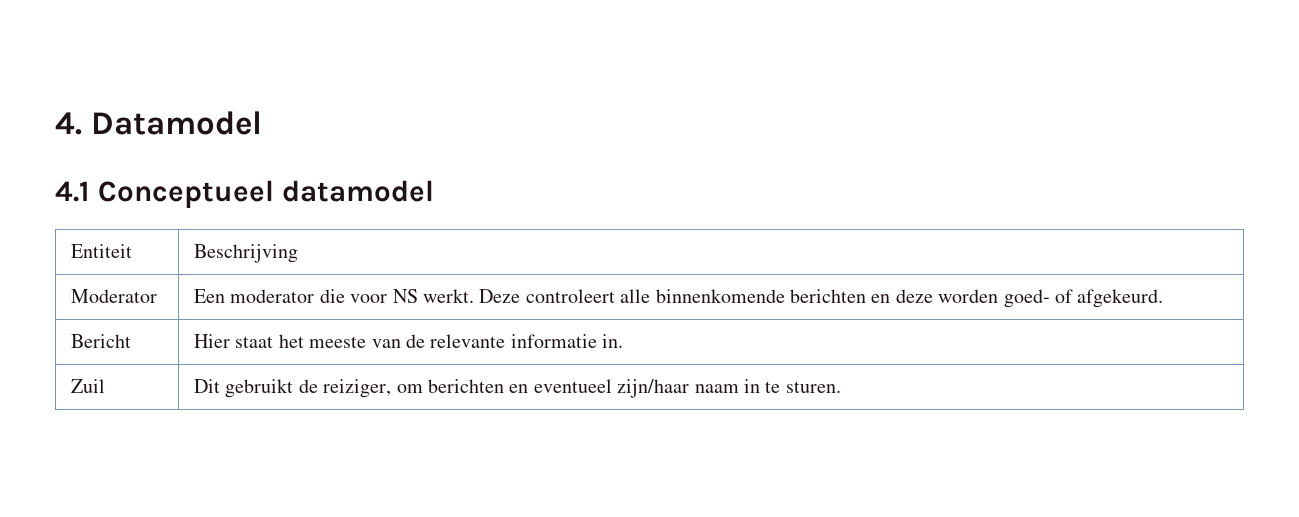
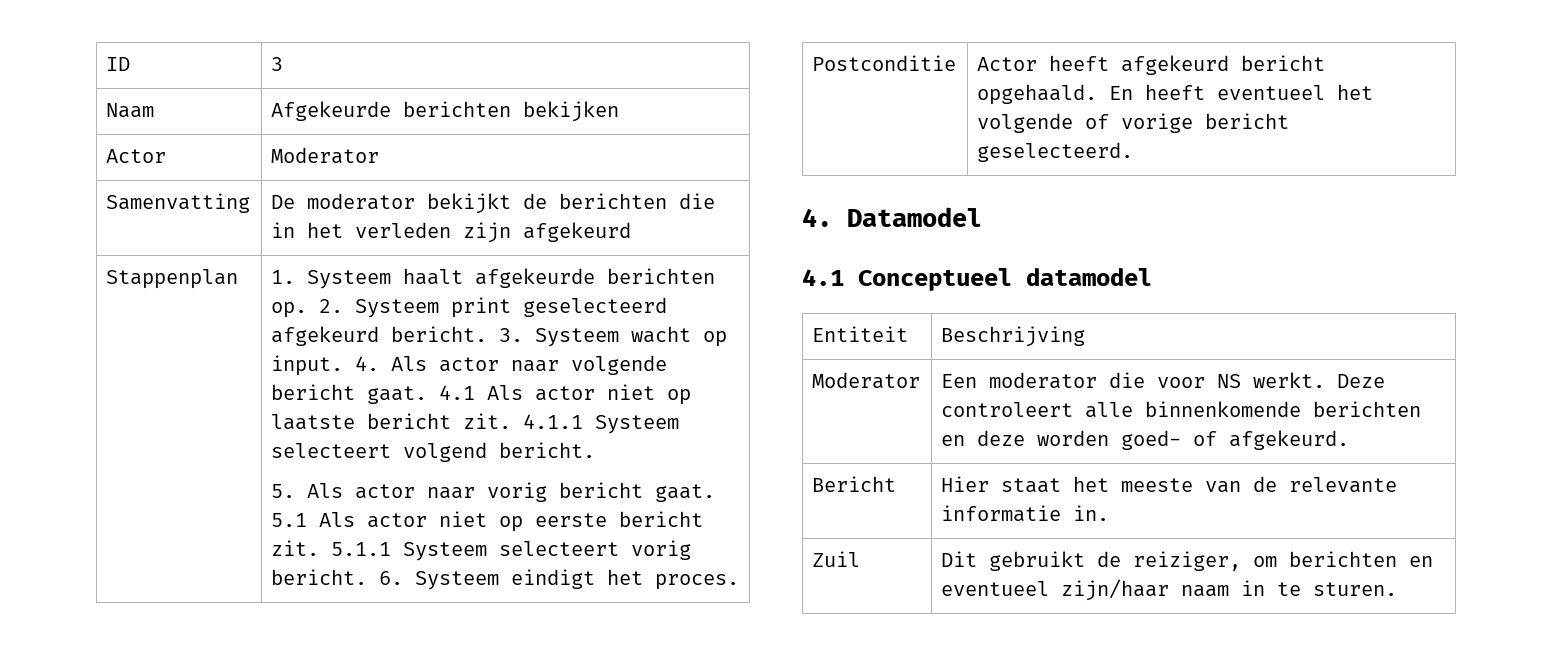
+ ID | 3
+ Naam | Afgekeurde berichten bekijken
+ Actor | Moderator
+ Samenvatting | De moderator bekijkt de berichten die in het verleden zijn afgekeurd
+ Stappenplan | 1. Systeem haalt afgekeurde berichten op. 2. Systeem print geselecteerd afgekeurd bericht. 3. Systeem wacht op input. 4. Als actor naar volgende bericht gaat. 4.1 Als actor niet op laatste bericht zit. 4.1.1 Systeem selecteert volgend bericht.
+ 5. Als actor naar vorig bericht gaat. 5.1 Als actor niet op eerste bericht zit. 5.1.1 Systeem selecteert vorig bericht. 6. Systeem eindigt het proces.
+ Postconditie | Actor heeft afgekeurd bericht opgehaald. En heeft eventueel het volgende of vorige bericht geselecteerd.

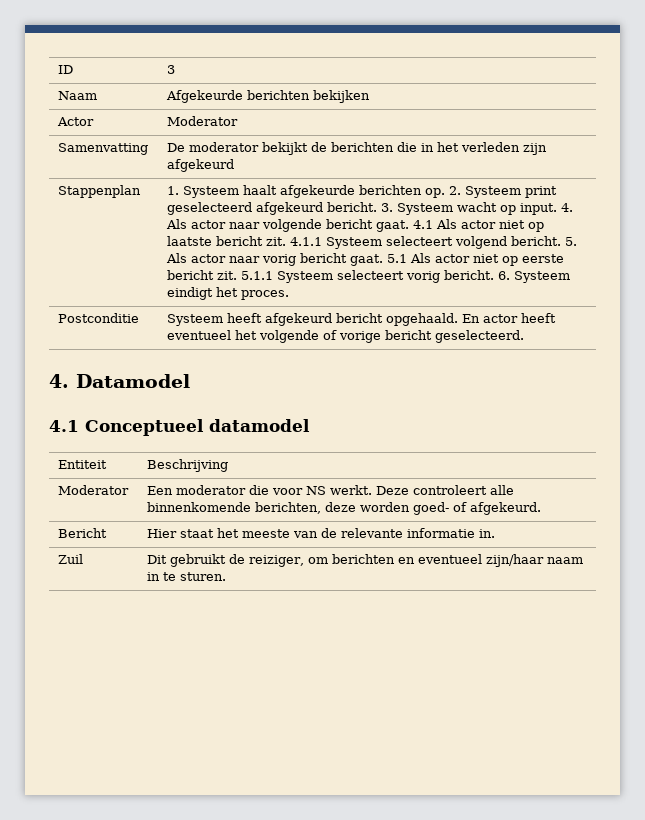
- 4.1.1 Systeem selecteert volgend bericht.
- 5. Als actor naar vorig bericht gaat.
+ 4.1.1 Systeem selecteert volgend bericht. 5. Als actor naar vorig bericht gaat.
- Postconditie | Actor heeft afgekeurd bericht opgehaald. En heeft eventueel het volgende of vorige bericht geselecteerd.
+ Postconditie | Systeem heeft afgekeurd bericht opgehaald. En actor heeft eventueel het volgende of vorige bericht geselecteerd.
- Moderator | Een moderator die voor NS werkt. Deze controleert alle binnenkomende berichten en deze worden goed- of afgekeurd.
+ Moderator | Een moderator die voor NS werkt. Deze controleert alle binnenkomende berichten, deze worden goed- of afgekeurd.

